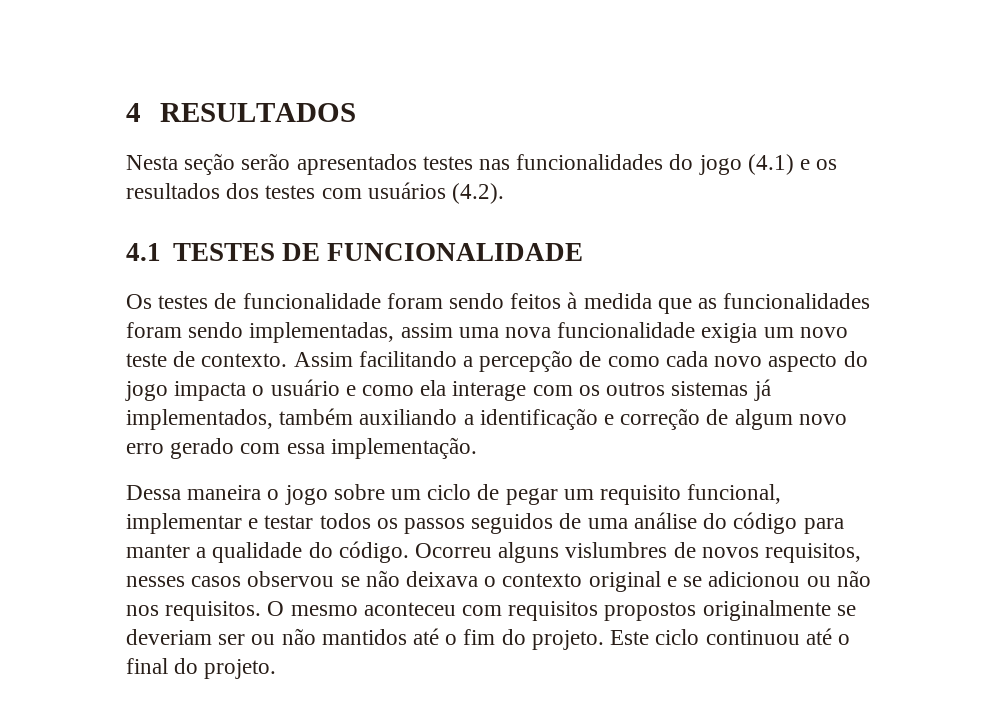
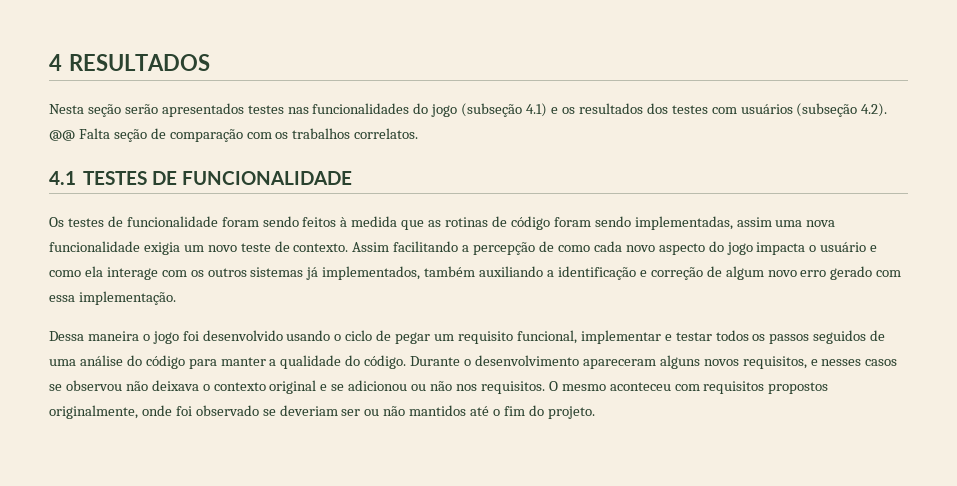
- Nesta seção serão apresentados testes nas funcionalidades do jogo (4.1) e os resultados dos testes com usuários (4.2).
+ Nesta seção serão apresentados testes nas funcionalidades do jogo (subseção 4.1) e os resultados dos testes com usuários (subseção 4.2). @@ Falta seção de comparação com os trabalhos correlatos.
- Os testes de funcionalidade foram sendo feitos à medida que as funcionalidades foram sendo implementadas, assim uma nova funcionalidade exigia um novo teste de contexto.
+ Os testes de funcionalidade foram sendo feitos à medida que as rotinas de código foram sendo implementadas, assim uma nova funcionalidade exigia um novo teste de contexto.
- Dessa maneira o jogo sobre um ciclo de pegar um requisito funcional, implementar e testar todos os passos seguidos de uma análise do código para manter a qualidade do código.
+ Dessa maneira o jogo foi desenvolvido usando o ciclo de pegar um requisito funcional, implementar e testar todos os passos seguidos de uma análise do código para manter a qualidade do código.
- Ocorreu alguns vislumbres de novos requisitos, nesses casos observou se não deixava o contexto original e se adicionou ou não nos requisitos.
+ Durante o desenvolvimento apareceram alguns novos requisitos, e nesses casos se observou não deixava o contexto original e se adicionou ou não nos requisitos.
- O mesmo aconteceu com requisitos propostos originalmente se deveriam ser ou não mantidos até o fim do projeto. Este ciclo continuou até o final do projeto.
+ O mesmo aconteceu com requisitos propostos originalmente, onde foi observado se deveriam ser ou não mantidos até o fim do projeto.

